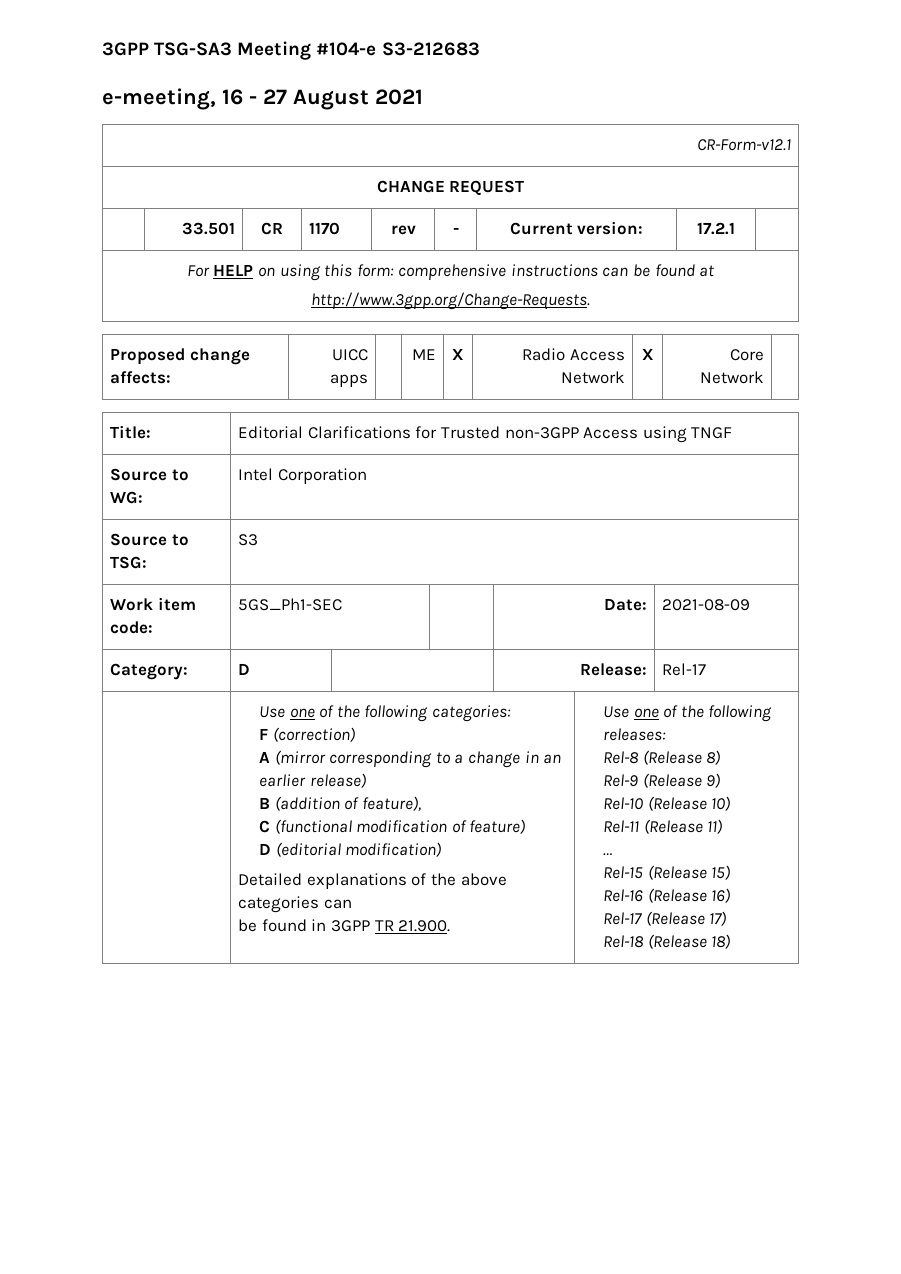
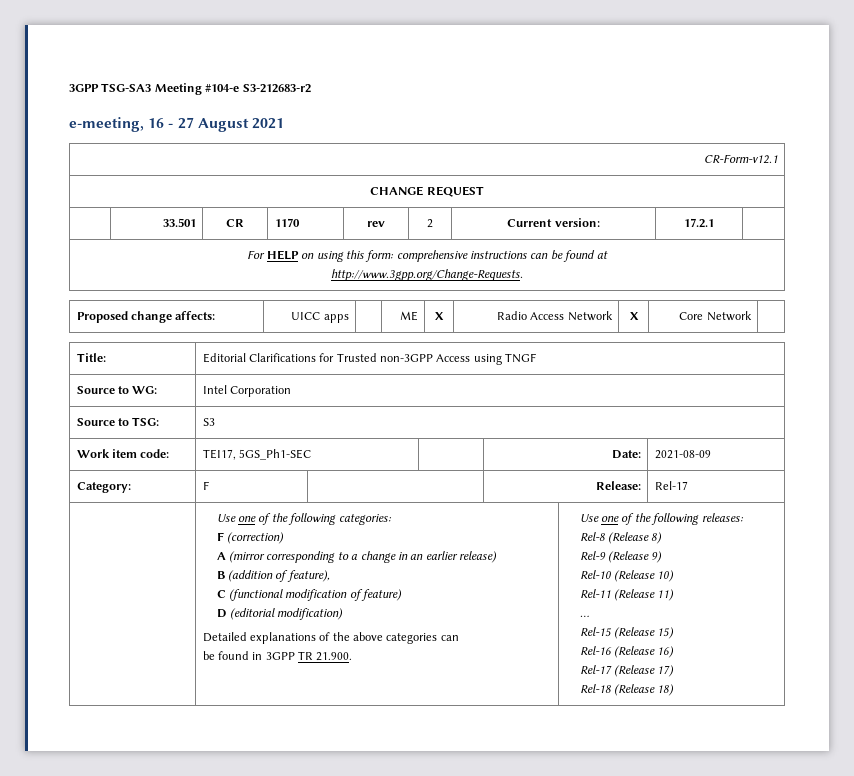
- 3GPP TSG-SA3 Meeting #104-e S3-212683
+ 3GPP TSG-SA3 Meeting #104-e S3-212683-r2
- | 33.501 | CR | 1170 | rev | - | Current version: | 17.2.1 |
+ | 33.501 | CR | 1170 | rev | 2 | Current version: | 17.2.1 |
- Work item code: | 5GS_Ph1-SEC | | Date: | 2021-08-09
+ Work item code: | TEI17, 5GS_Ph1-SEC | | Date: | 2021-08-09
- Category: | D | | Release: | Rel-17
+ Category: | F | | Release: | Rel-17

